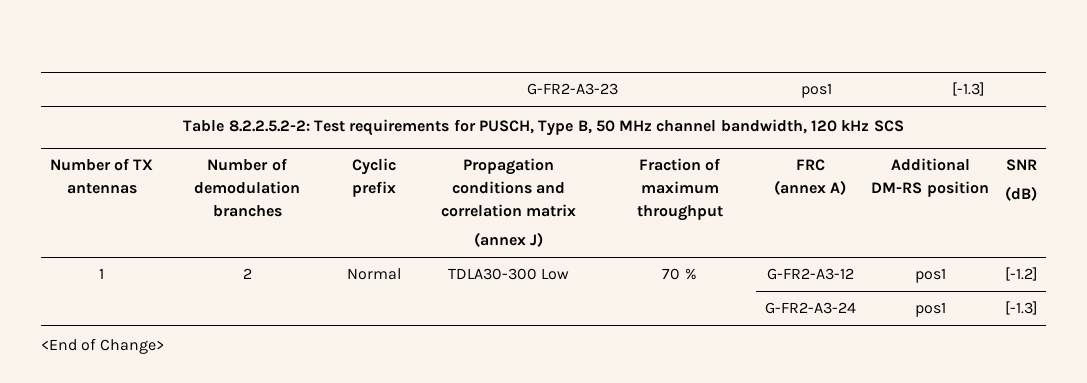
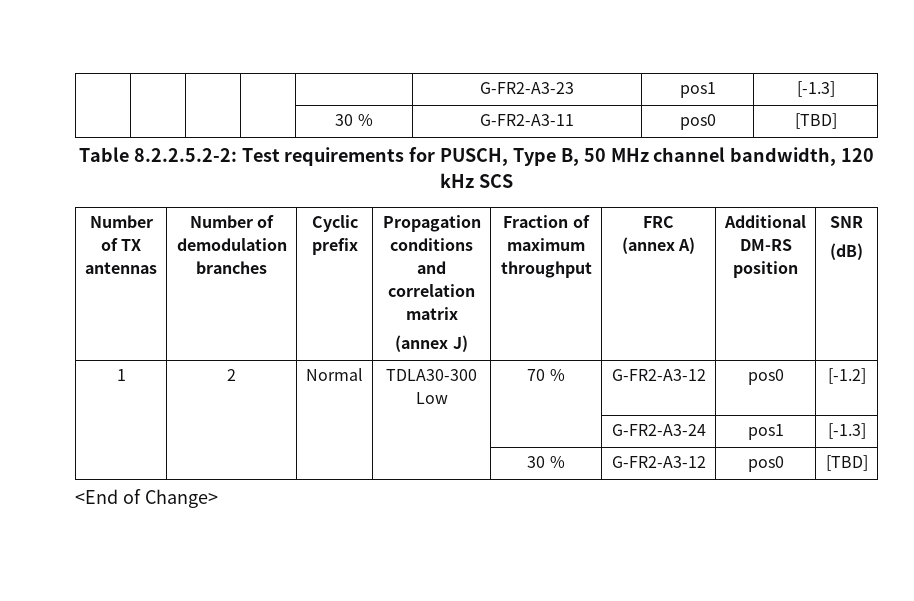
+ | | | | 30 % | G-FR2-A3-11 | pos0 | [TBD]
- 1 | 2 | Normal | TDLA30-300 Low | 70 % | G-FR2-A3-12 | pos1 | [-1.2]
+ 1 | 2 | Normal | TDLA30-300 Low | 70 % | G-FR2-A3-12 | pos0 | [-1.2]
+ | | | | 30 % | G-FR2-A3-12 | pos0 | [TBD]

